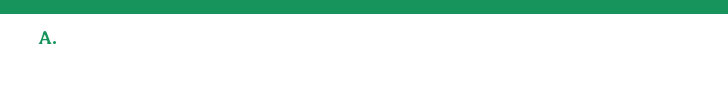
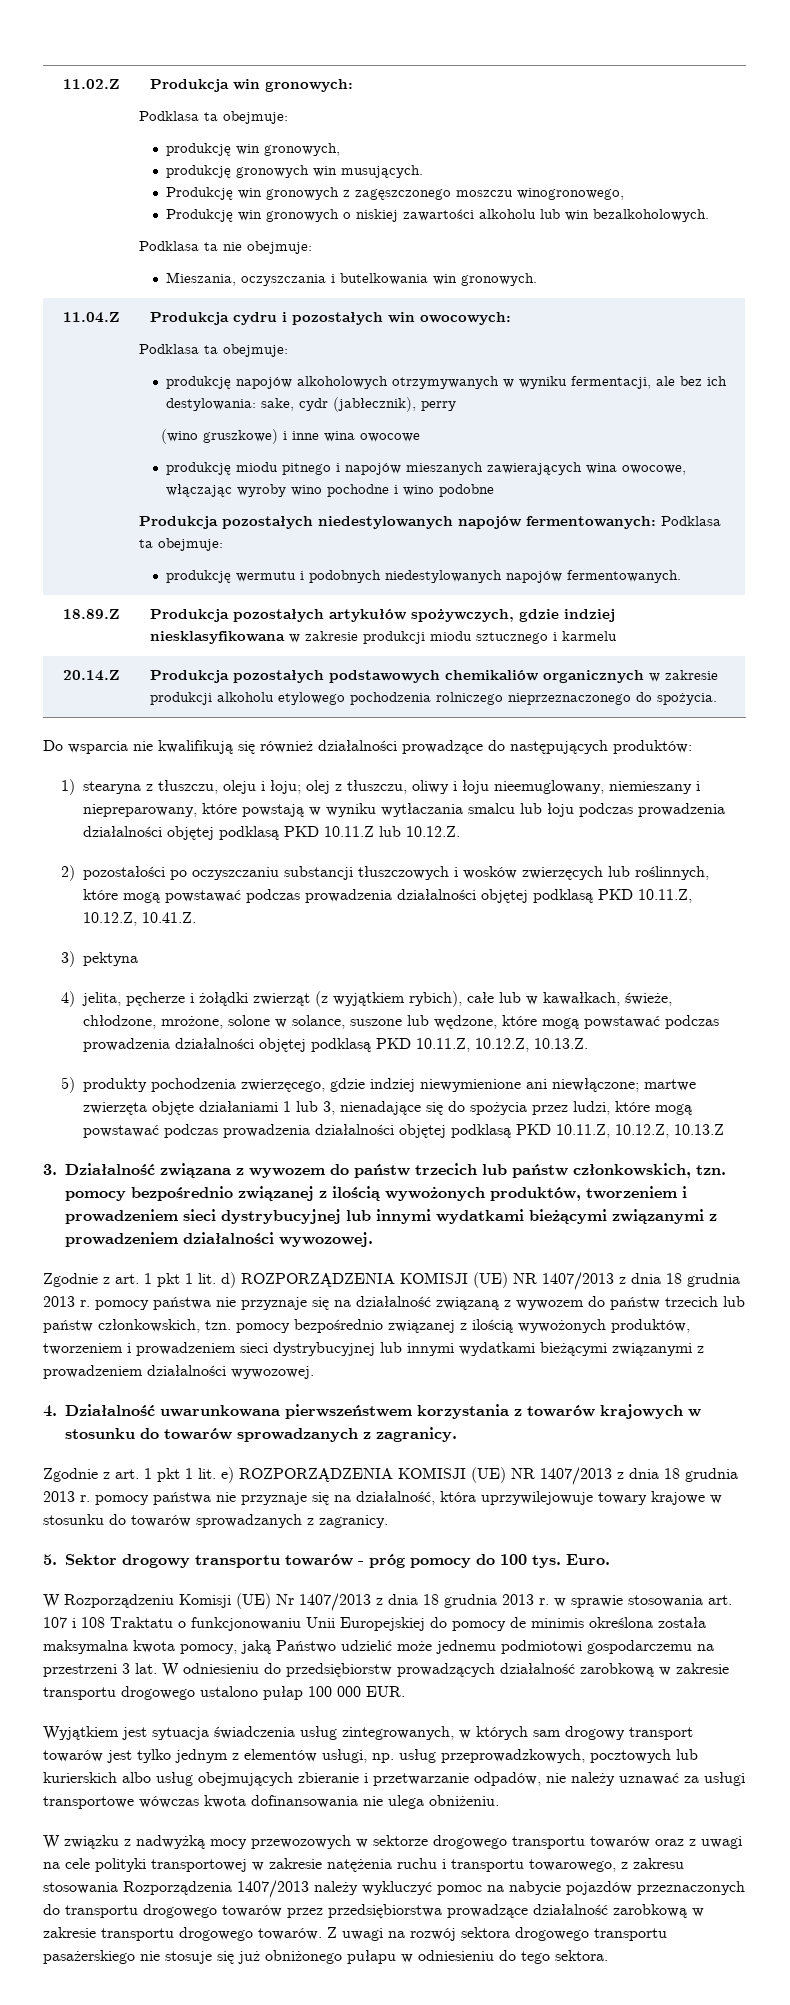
- A.
+ 11.02.Z | Produkcja win gronowych:
+ Podklasa ta obejmuje:
+ produkcję win gronowych,
+ produkcję gronowych win musujących.
+ Produkcję win gronowych z zagęszczonego moszczu winogronowego,
+ Produkcję win gronowych o niskiej zawartości alkoholu lub win bezalkoholowych.
+ Podklasa ta nie obejmuje:
+ Mieszania, oczyszczania i butelkowania win gronowych.
+ 11.04.Z | Produkcja cydru i pozostałych win owocowych:
+ Podklasa ta obejmuje:
+ produkcję napojów alkoholowych otrzymywanych w wyniku fermentacji, ale bez ich destylowania: sake, cydr (jabłecznik), perry
+ (wino gruszkowe) i inne wina owocowe
+ produkcję miodu pitnego i napojów mieszanych zawierających wina owocowe, włączając wyroby wino pochodne i wino podobne
+ Produkcja pozostałych niedestylowanych napojów fermentowanych: Podklasa ta obejmuje:
+ produkcję wermutu i podobnych niedestylowanych napojów fermentowanych.
+ 18.89.Z | Produkcja pozostałych artykułów spożywczych, gdzie indziej niesklasyfikowana w zakresie produkcji miodu sztucznego i karmelu
+ 20.14.Z | Produkcja pozostałych podstawowych chemikaliów organicznych w zakresie produkcji alkoholu etylowego pochodzenia rolniczego nieprzeznaczonego do spożycia.
+ Do wsparcia nie kwalifikują się również działalności prowadzące do następujących produktów:
+ 1) stearyna z tłuszczu, oleju i łoju; olej z tłuszczu, oliwy i łoju nieemuglowany, niemieszany i niepreparowany, które powstają w wyniku wytłaczania smalcu lub łoju podczas prowadzenia działalności objętej podklasą PKD 10.11.Z lub 10.12.Z.
+ 2) pozostałości po oczyszczaniu substancji tłuszczowych i wosków zwierzęcych lub roślinnych, które mogą powstawać podczas prowadzenia działalności objętej podklasą PKD 10.11.Z, 10.12.Z, 10.41.Z.
+ 3) pektyna
+ 4) jelita, pęcherze i żołądki zwierząt (z wyjątkiem rybich), całe lub w kawałkach, świeże, chłodzone, mrożone, solone w solance, suszone lub wędzone, które mogą powstawać podczas prowadzenia działalności objętej podklasą PKD 10.11.Z, 10.12.Z, 10.13.Z.
+ 5) produkty pochodzenia zwierzęcego, gdzie indziej niewymienione ani niewłączone; martwe zwierzęta objęte działaniami 1 lub 3, nienadające się do spożycia przez ludzi, które mogą powstawać podczas prowadzenia działalności objętej podklasą PKD 10.11.Z, 10.12.Z, 10.13.Z
+ 3. Działalność związana z wywozem do państw trzecich lub państw członkowskich, tzn. pomocy bezpośrednio związanej z ilością wywożonych produktów, tworzeniem i prowadzeniem sieci dystrybucyjnej lub innymi wydatkami bieżącymi związanymi z prowadzeniem działalności wywozowej.
+ Zgodnie z art. 1 pkt 1 lit. d) ROZPORZĄDZENIA KOMISJI (UE) NR 1407/2013 z dnia 18 grudnia 2013 r. pomocy państwa nie przyznaje się na działalność związaną z wywozem do państw trzecich lub państw członkowskich, tzn. pomocy bezpośrednio związanej z ilością wywożonych produktów, tworzeniem i prowadzeniem sieci dystrybucyjnej lub innymi wydatkami bieżącymi związanymi z prowadzeniem działalności wywozowej.
+ 4. Działalność uwarunkowana pierwszeństwem korzystania z towarów krajowych w stosunku do towarów sprowadzanych z zagranicy.
+ Zgodnie z art. 1 pkt 1 lit. e) ROZPORZĄDZENIA KOMISJI (UE) NR 1407/2013 z dnia 18 grudnia 2013 r. pomocy państwa nie przyznaje się na działalność, która uprzywilejowuje towary krajowe w stosunku do towarów sprowadzanych z zagranicy.
+ 5. Sektor drogowy transportu towarów - próg pomocy do 100 tys. Euro.
+ W Rozporządzeniu Komisji (UE) Nr 1407/2013 z dnia 18 grudnia 2013 r. w sprawie stosowania art. 107 i 108 Traktatu o funkcjonowaniu Unii Europejskiej do pomocy de minimis określona została maksymalna kwota pomocy, jaką Państwo udzielić może jednemu podmiotowi gospodarczemu na przestrzeni 3 lat. W odniesieniu do przedsiębiorstw prowadzących działalność zarobkową w zakresie transportu drogowego ustalono pułap 100 000 EUR.
+ Wyjątkiem jest sytuacja świadczenia usług zintegrowanych, w których sam drogowy transport towarów jest tylko jednym z elementów usługi, np. usług przeprowadzkowych, pocztowych lub kurierskich albo usług obejmujących zbieranie i przetwarzanie odpadów, nie należy uznawać za usługi transportowe wówczas kwota dofinansowania nie ulega obniżeniu.
+ W związku z nadwyżką mocy przewozowych w sektorze drogowego transportu towarów oraz z uwagi na cele polityki transportowej w zakresie natężenia ruchu i transportu towarowego, z zakresu stosowania Rozporządzenia 1407/2013 należy wykluczyć pomoc na nabycie pojazdów przeznaczonych do transportu drogowego towarów przez przedsiębiorstwa prowadzące działalność zarobkową w zakresie transportu drogowego towarów. Z uwagi na rozwój sektora drogowego transportu pasażerskiego nie stosuje się już obniżonego pułapu w odniesieniu do tego sektora.

